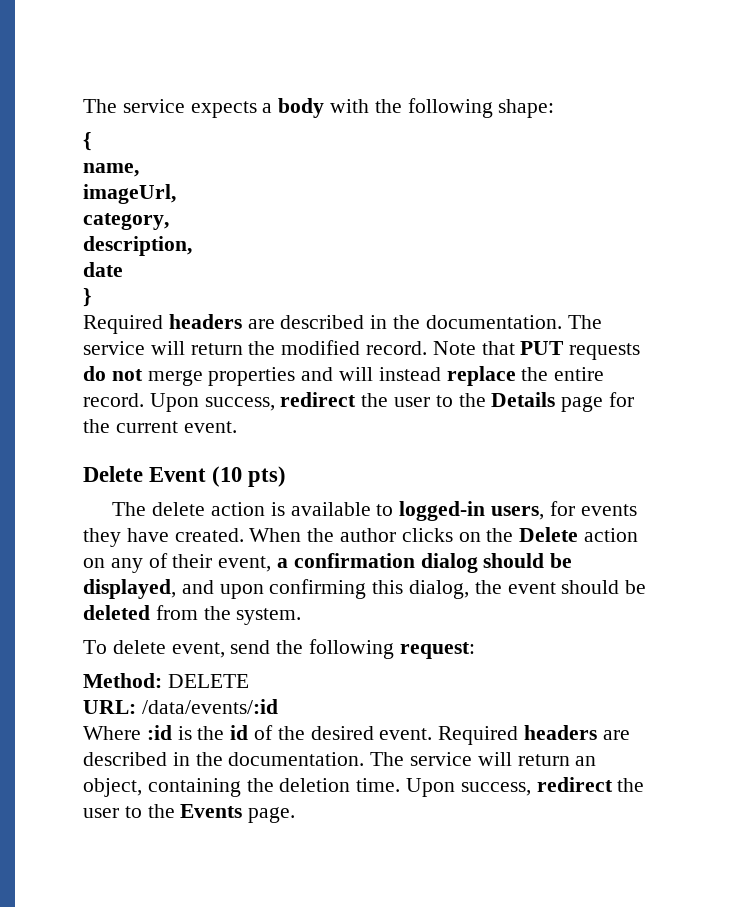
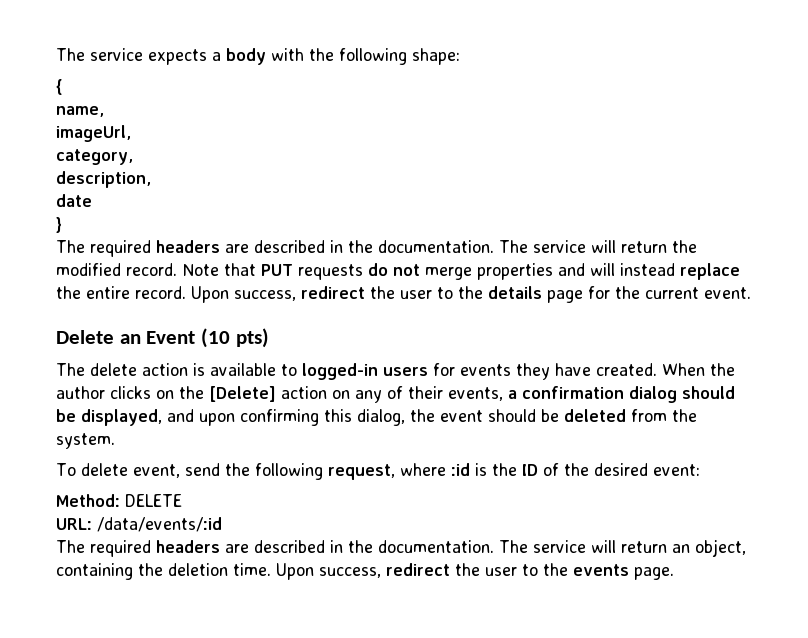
  }
- Required headers are described in the documentation.
+ The required headers are described in the documentation.
- Upon success, redirect the user to the Details page for the current event.
+ Upon success, redirect the user to the details page for the current event.
- Delete Event (10 pts)
+ Delete an Event (10 pts)
- The delete action is available to logged-in users, for events they have created.
+ The delete action is available to logged-in users for events they have created.
- When the author clicks on the Delete action on any of their event, a confirmation dialog should be displayed, and upon confirming this dialog, the event should be deleted from the system.
+ When the author clicks on the [Delete] action on any of their events, a confirmation dialog should be displayed, and upon confirming this dialog, the event should be deleted from the system.
- To delete event, send the following request:
+ To delete event, send the following request, where :id is the ID of the desired event:
  Method: DELETE
  URL: /data/events/:id
- Where :id is the id of the desired event. Required headers are described in the documentation.
+ The required headers are described in the documentation.
- Upon success, redirect the user to the Events page.
+ Upon success, redirect the user to the events page.

